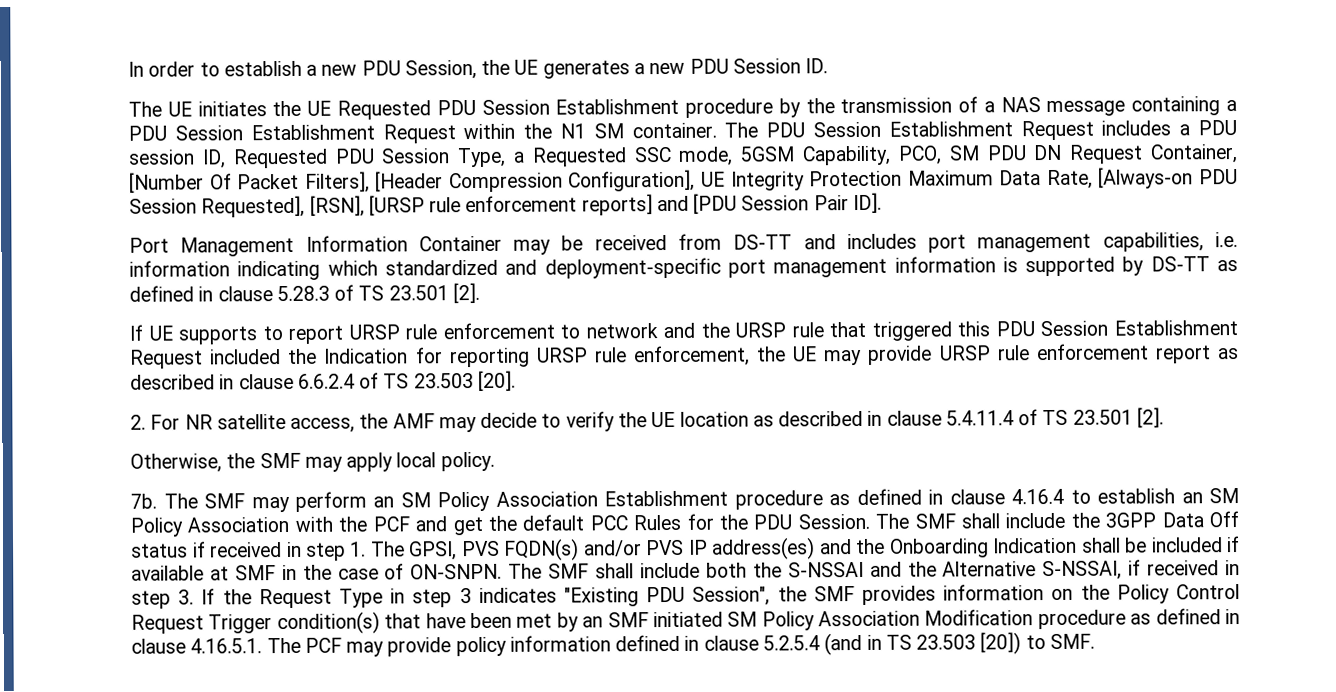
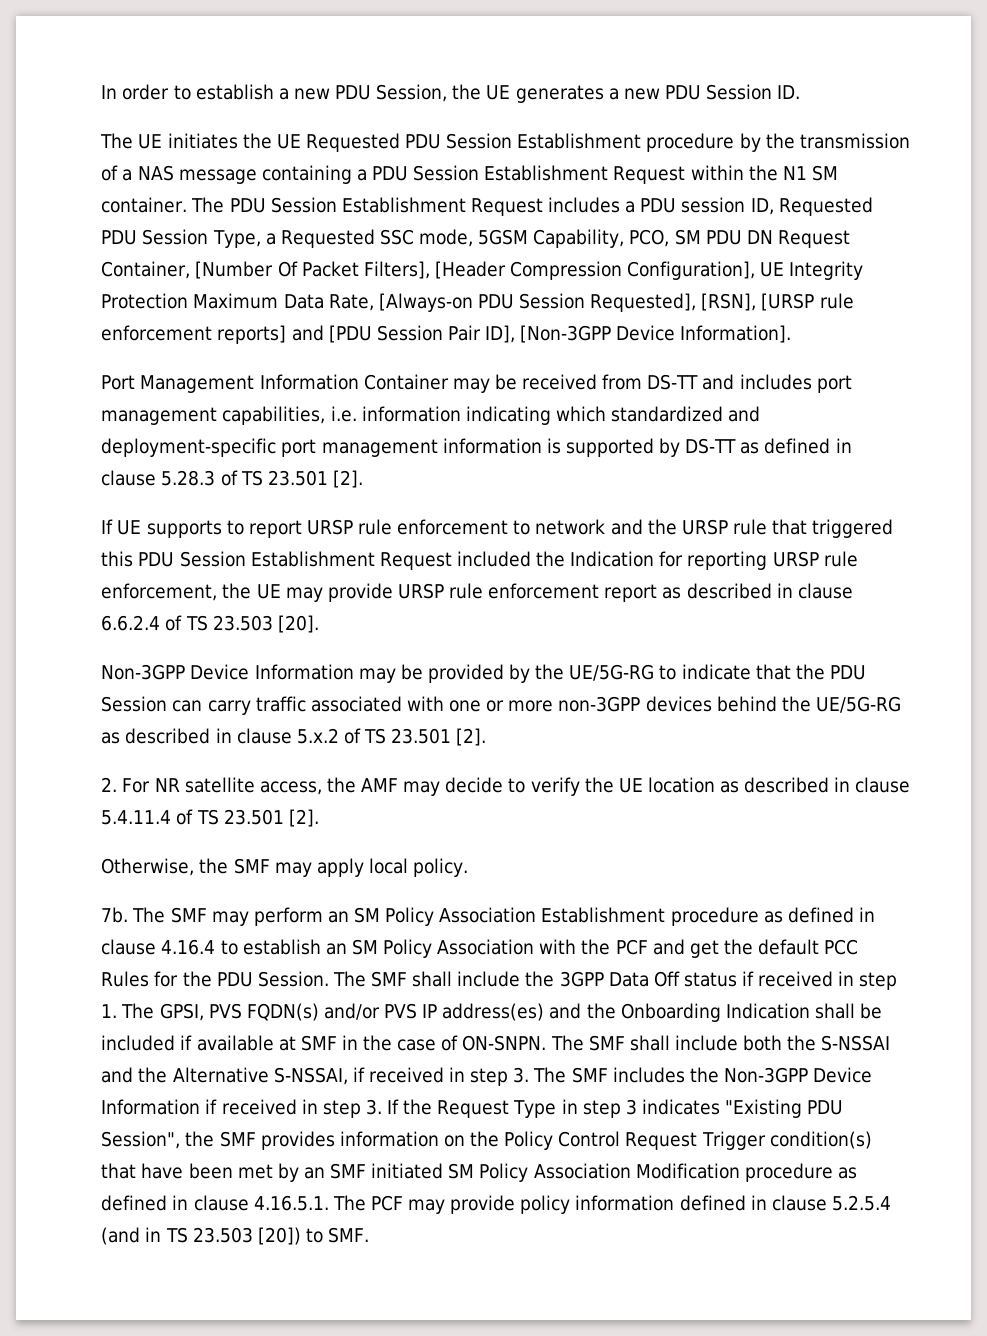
- The PDU Session Establishment Request includes a PDU session ID, Requested PDU Session Type, a Requested SSC mode, 5GSM Capability, PCO, SM PDU DN Request Container, [Number Of Packet Filters], [Header Compression Configuration], UE Integrity Protection Maximum Data Rate, [Always-on PDU Session Requested], [RSN], [URSP rule enforcement reports] and [PDU Session Pair ID].
+ The PDU Session Establishment Request includes a PDU session ID, Requested PDU Session Type, a Requested SSC mode, 5GSM Capability, PCO, SM PDU DN Request Container, [Number Of Packet Filters], [Header Compression Configuration], UE Integrity Protection Maximum Data Rate, [Always-on PDU Session Requested], [RSN], [URSP rule enforcement reports] and [PDU Session Pair ID], [Non-3GPP Device Information].
+ Non-3GPP Device Information may be provided by the UE/5G-RG to indicate that the PDU Session can carry traffic associated with one or more non-3GPP devices behind the UE/5G-RG as described in clause 5.x.2 of TS 23.501 [2].
- The SMF shall include both the S-NSSAI and the Alternative S-NSSAI, if received in step 3. If the Request Type in step 3 indicates "Existing PDU Session", the SMF provides information on the Policy Control Request Trigger condition(s) that have been met by an SMF initiated SM Policy Association Modification procedure as defined in clause 4.16.5.1. The PCF may provide policy information defined in clause 5.2.5.4 (and in TS 23.503 [20]) to SMF.
+ The SMF shall include both the S-NSSAI and the Alternative S-NSSAI, if received in step 3. The SMF includes the Non-3GPP Device Information if received in step 3. If the Request Type in step 3 indicates "Existing PDU Session", the SMF provides information on the Policy Control Request Trigger condition(s) that have been met by an SMF initiated SM Policy Association Modification procedure as defined in clause 4.16.5.1. The PCF may provide policy information defined in clause 5.2.5.4 (and in TS 23.503 [20]) to SMF.

